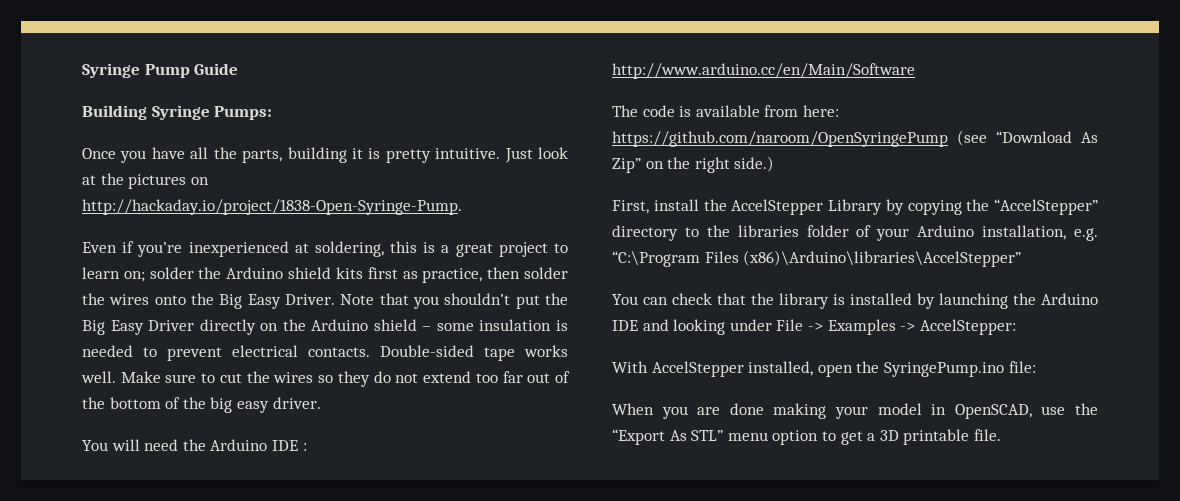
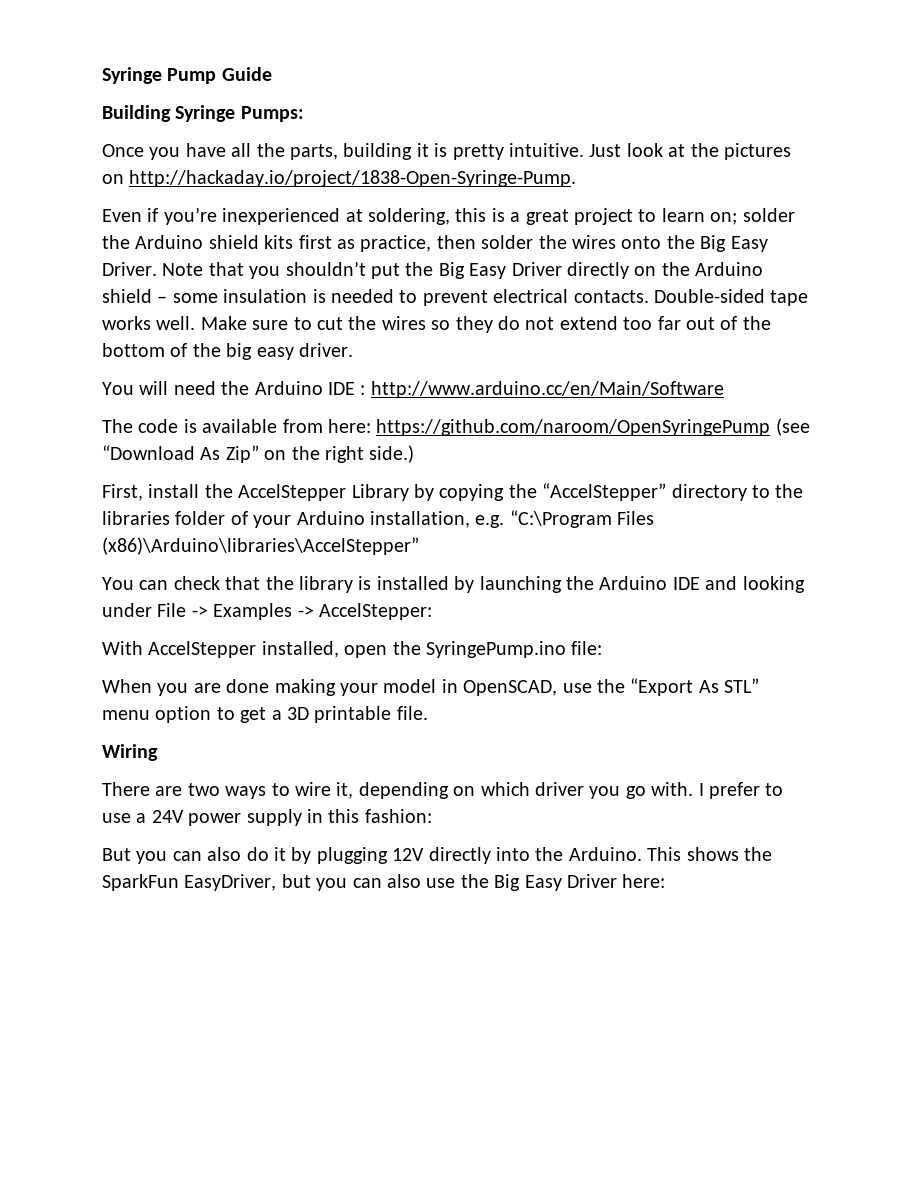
+ Wiring
+ There are two ways to wire it, depending on which driver you go with. I prefer to use a 24V power supply in this fashion:
+ But you can also do it by plugging 12V directly into the Arduino. This shows the SparkFun EasyDriver, but you can also use the Big Easy Driver here:

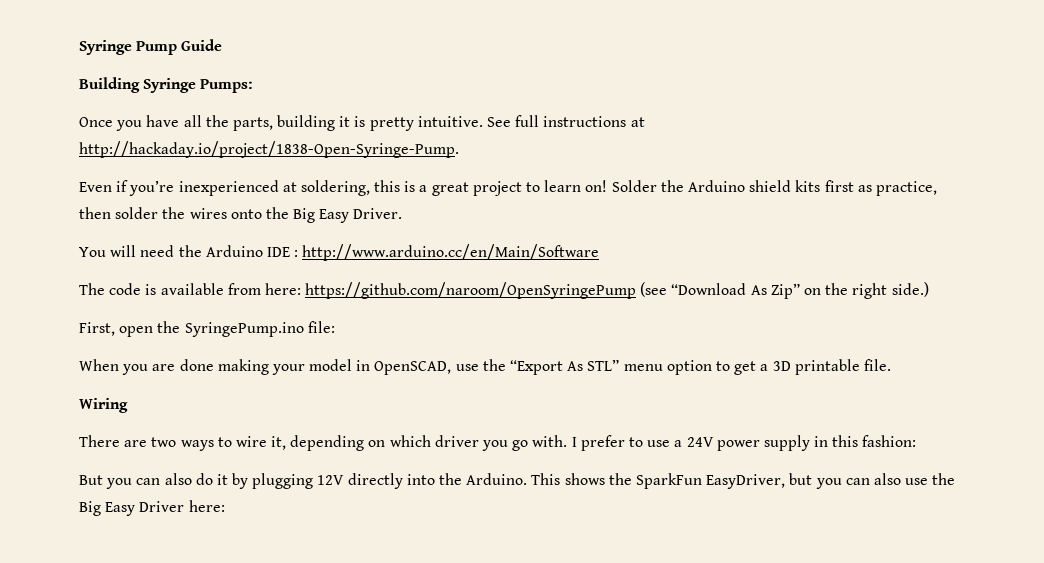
- Just look at the pictures on http://hackaday.io/project/1838-Open-Syringe-Pump.
+ See full instructions at http://hackaday.io/project/1838-Open-Syringe-Pump.
- Even if you’re inexperienced at soldering, this is a great project to learn on; solder the Arduino shield kits first as practice, then solder the wires onto the Big Easy Driver. Note that you shouldn’t put the Big Easy Driver directly on the Arduino shield – some insulation is needed to prevent electrical contacts. Double-sided tape works well. Make sure to cut the wires so they do not extend too far out of the bottom of the big easy driver.
+ Even if you’re inexperienced at soldering, this is a great project to learn on! Solder the Arduino shield kits first as practice, then solder the wires onto the Big Easy Driver.
- First, install the AccelStepper Library by copying the “AccelStepper” directory to the libraries folder of your Arduino installation, e.g. “C:\Program Files (x86)\Arduino\libraries\AccelStepper”
- You can check that the library is installed by launching the Arduino IDE and looking under File -> Examples -> AccelStepper:
- With AccelStepper installed, open the SyringePump.ino file:
+ First, open the SyringePump.ino file:

